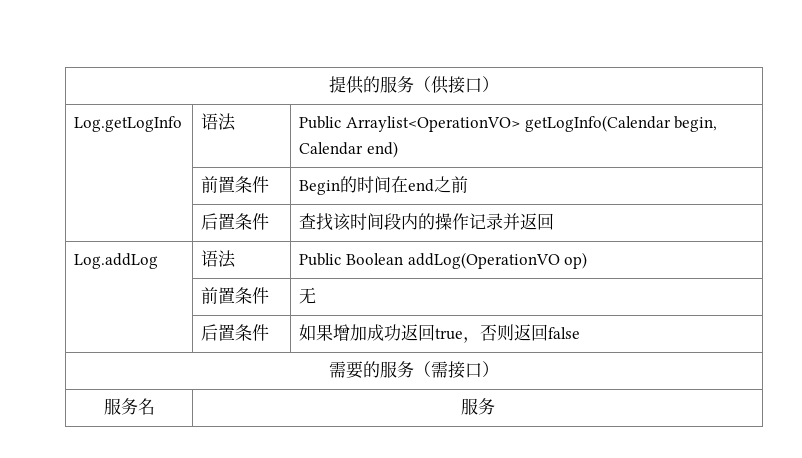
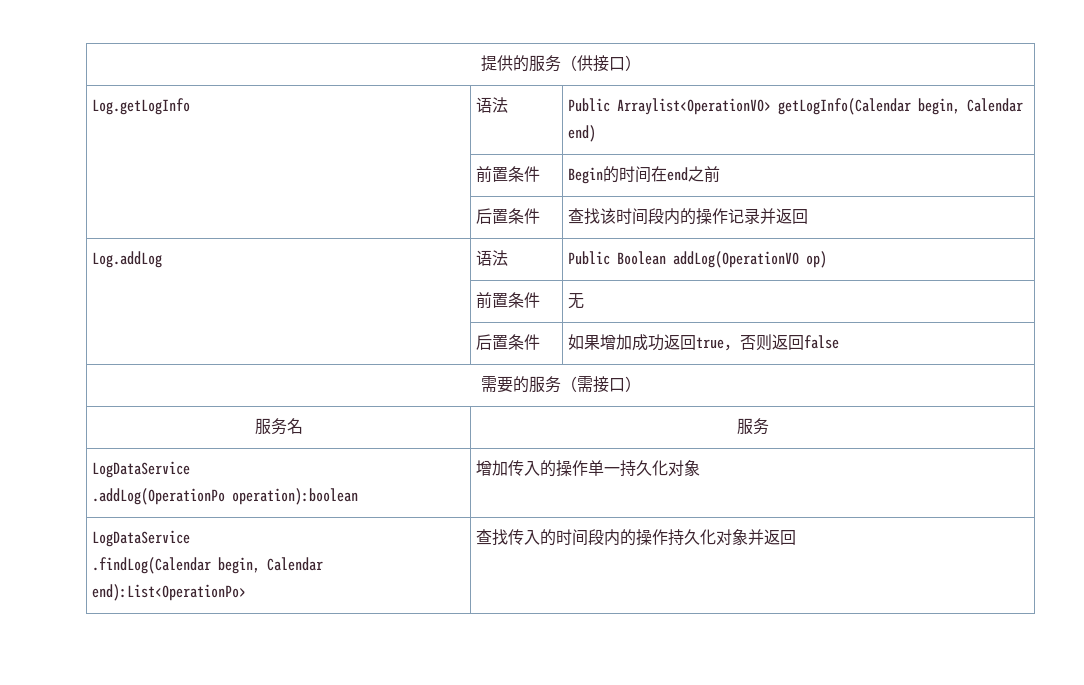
  服务名 | 服务
+ LogDataService
+ .addLog(OperationPo operation):boolean | 增加传入的操作单一持久化对象
+ LogDataService
+ .findLog(Calendar begin, Calendar end):List<OperationPo> | 查找传入的时间段内的操作持久化对象并返回

